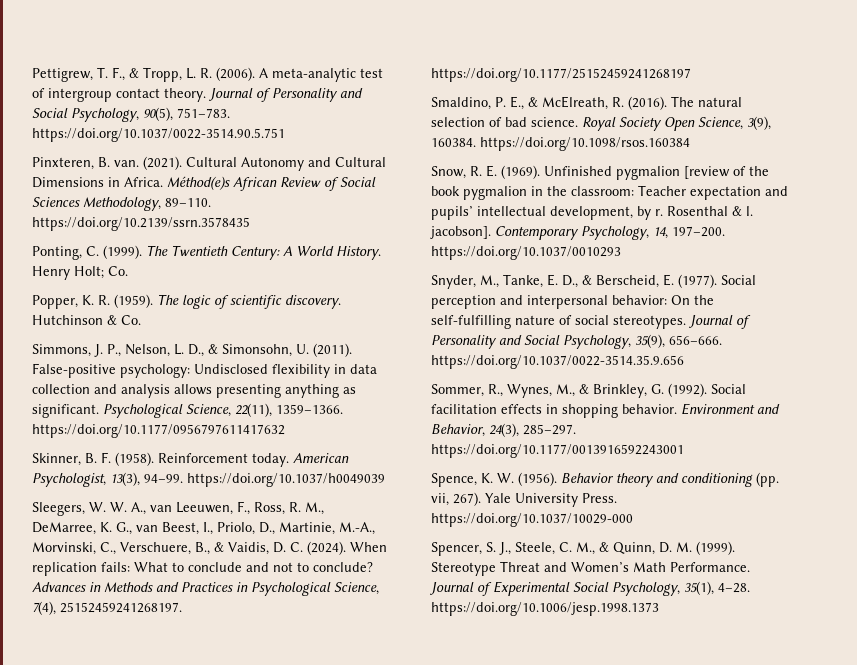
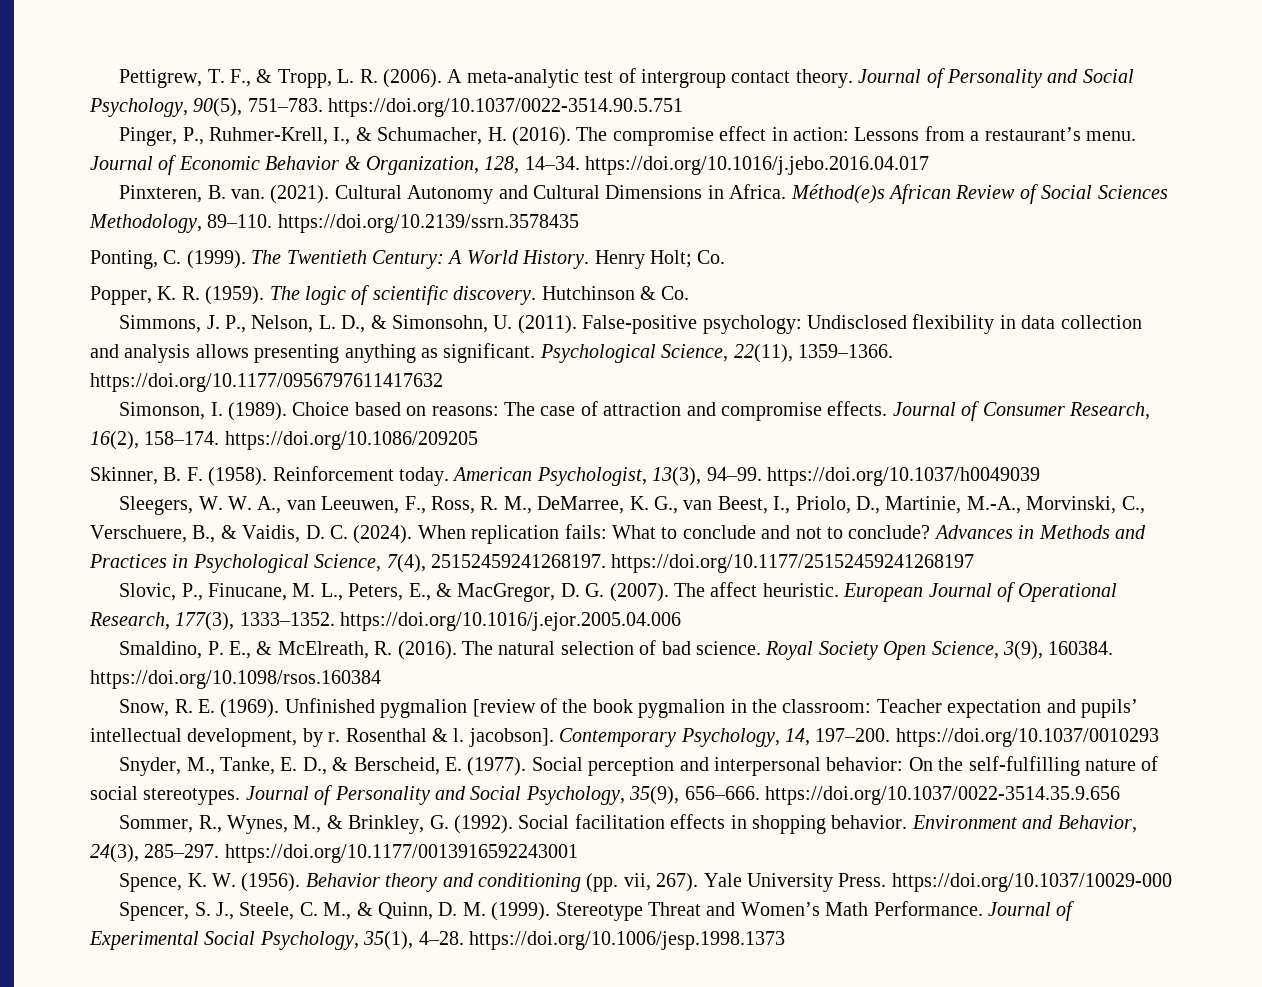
+ Pinger, P., Ruhmer-Krell, I., & Schumacher, H. (2016). The compromise effect in action: Lessons from a restaurant’s menu. Journal of Economic Behavior & Organization, 128, 14–34. https://doi.org/10.1016/j.jebo.2016.04.017
+ Simonson, I. (1989). Choice based on reasons: The case of attraction and compromise effects. Journal of Consumer Research, 16(2), 158–174. https://doi.org/10.1086/209205
+ Slovic, P., Finucane, M. L., Peters, E., & MacGregor, D. G. (2007). The affect heuristic. European Journal of Operational Research, 177(3), 1333–1352. https://doi.org/10.1016/j.ejor.2005.04.006

